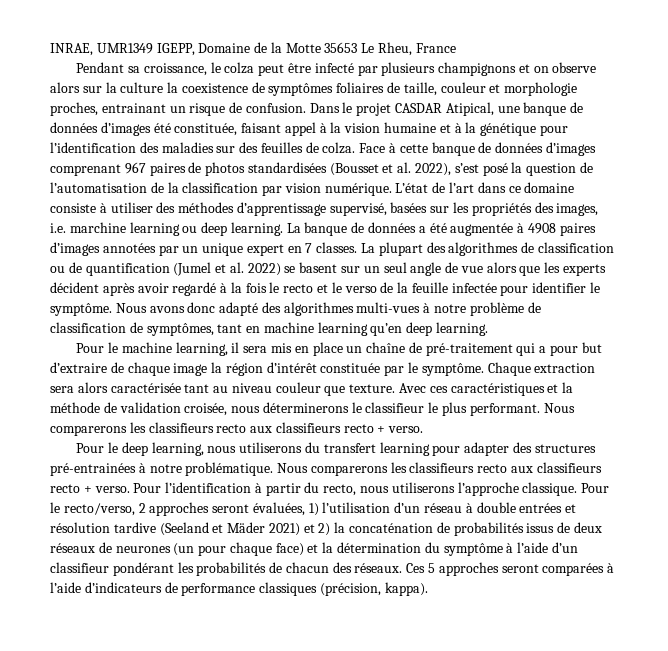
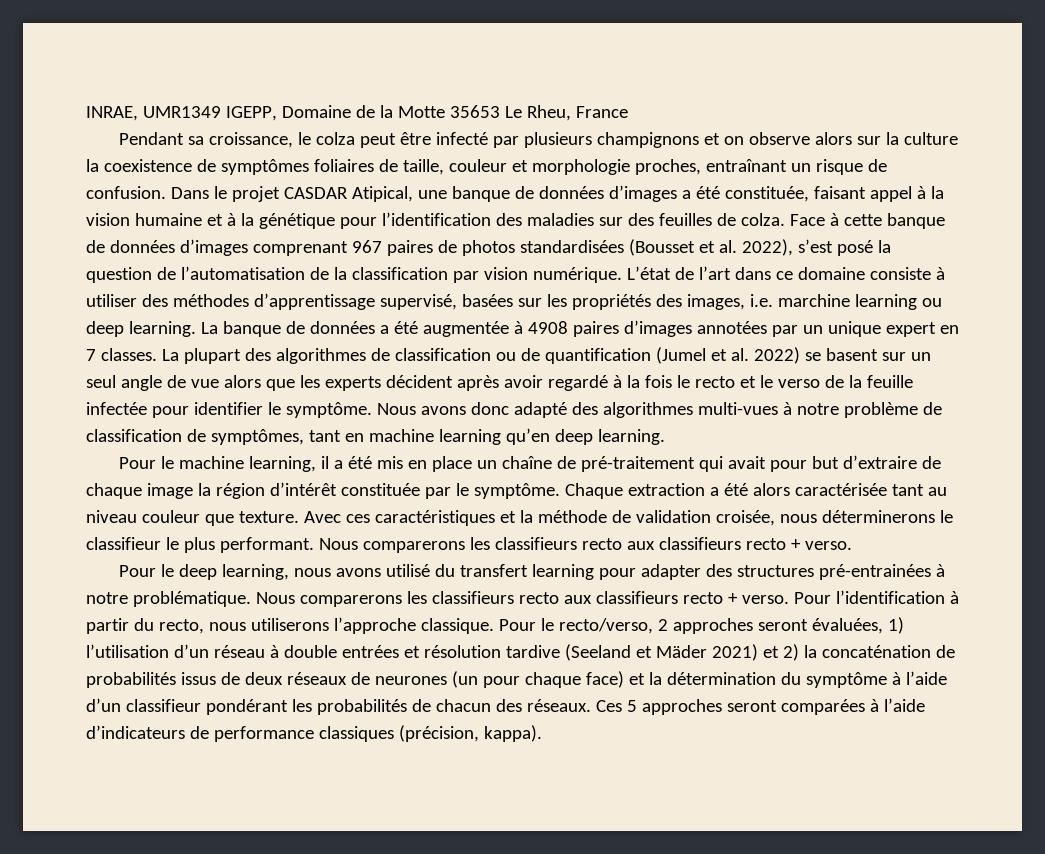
- Pendant sa croissance, le colza peut être infecté par plusieurs champignons et on observe alors sur la culture la coexistence de symptômes foliaires de taille, couleur et morphologie proches, entrainant un risque de confusion.
+ Pendant sa croissance, le colza peut être infecté par plusieurs champignons et on observe alors sur la culture la coexistence de symptômes foliaires de taille, couleur et morphologie proches, entraînant un risque de confusion.
- Dans le projet CASDAR Atipical, une banque de données d’images été constituée, faisant appel à la vision humaine et à la génétique pour l’identification des maladies sur des feuilles de colza.
+ Dans le projet CASDAR Atipical, une banque de données d’images a été constituée, faisant appel à la vision humaine et à la génétique pour l’identification des maladies sur des feuilles de colza.
- Pour le machine learning, il sera mis en place un chaîne de pré-traitement qui a pour but d’extraire de chaque image la région d’intérêt constituée par le symptôme.
+ Pour le machine learning, il a été mis en place un chaîne de pré-traitement qui avait pour but d’extraire de chaque image la région d’intérêt constituée par le symptôme.
- Chaque extraction sera alors caractérisée tant au niveau couleur que texture.
+ Chaque extraction a été alors caractérisée tant au niveau couleur que texture.
- Pour le deep learning, nous utiliserons du transfert learning pour adapter des structures pré-entrainées à notre problématique.
+ Pour le deep learning, nous avons utilisé du transfert learning pour adapter des structures pré-entrainées à notre problématique.

